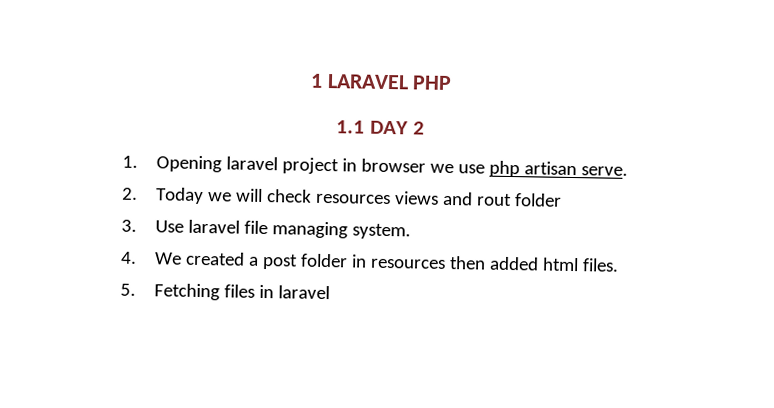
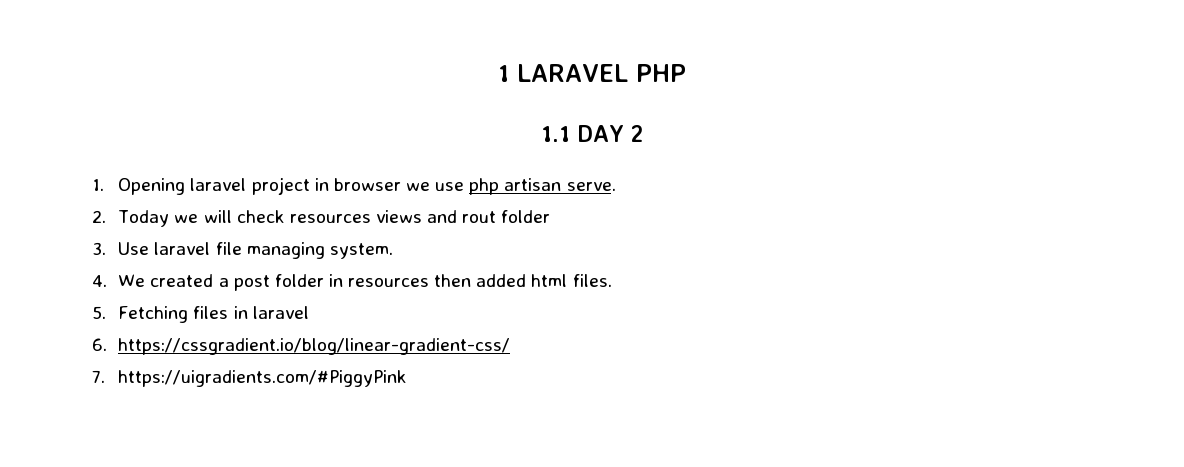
+ 6. https://cssgradient.io/blog/linear-gradient-css/
+ 7. https://uigradients.com/#PiggyPink

